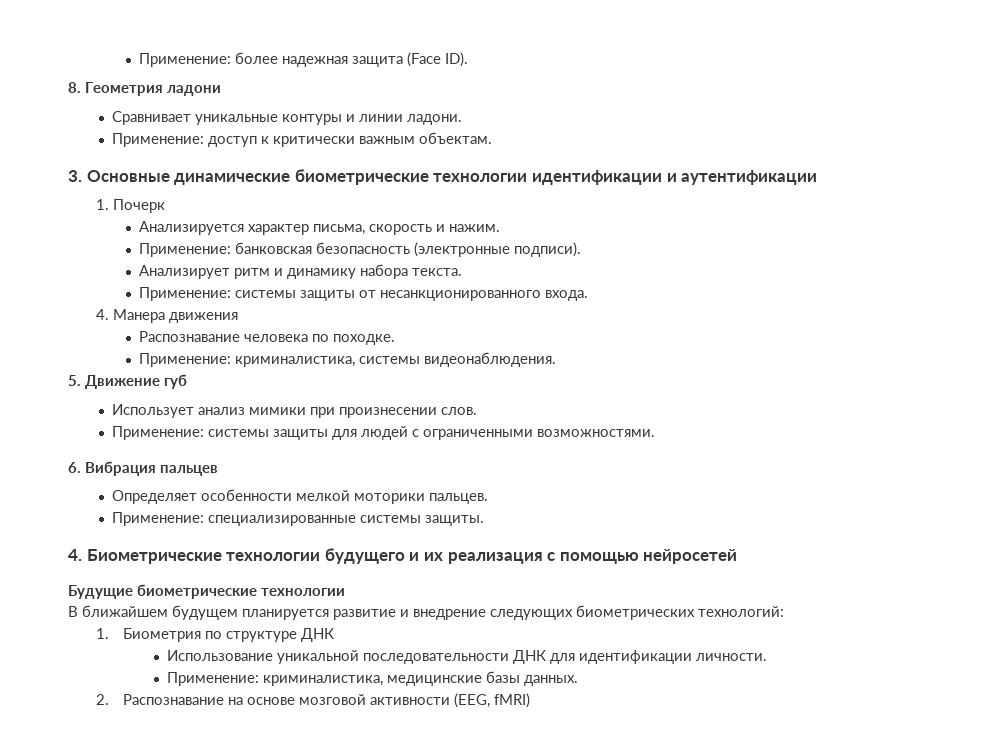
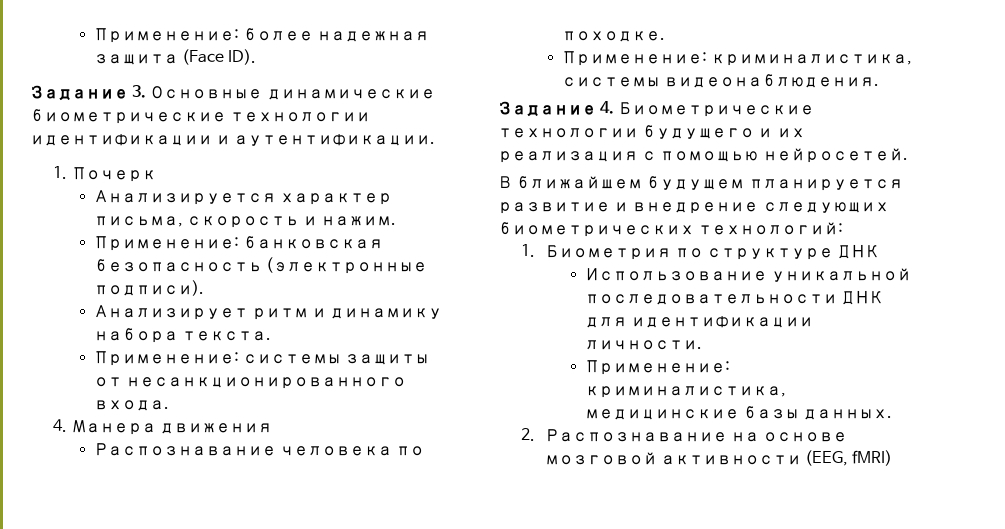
- 8. Геометрия ладони
- Сравнивает уникальные контуры и линии ладони.
- Применение: доступ к критически важным объектам.
- 3. Основные динамические биометрические технологии идентификации и аутентификации
+ Задание 3. Основные динамические биометрические технологии идентификации и аутентификации.
- 5. Движение губ
- Использует анализ мимики при произнесении слов.
- Применение: системы защиты для людей с ограниченными возможностями.
- 6. Вибрация пальцев
- Определяет особенности мелкой моторики пальцев.
- Применение: специализированные системы защиты.
- 4. Биометрические технологии будущего и их реализация с помощью нейросетей
- Будущие биометрические технологии
+ Задание 4. Биометрические технологии будущего и их реализация с помощью нейросетей.

